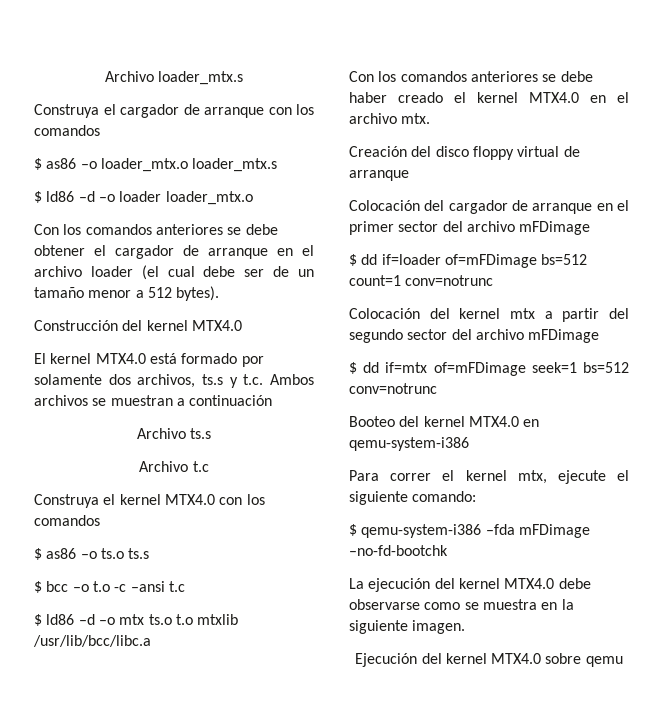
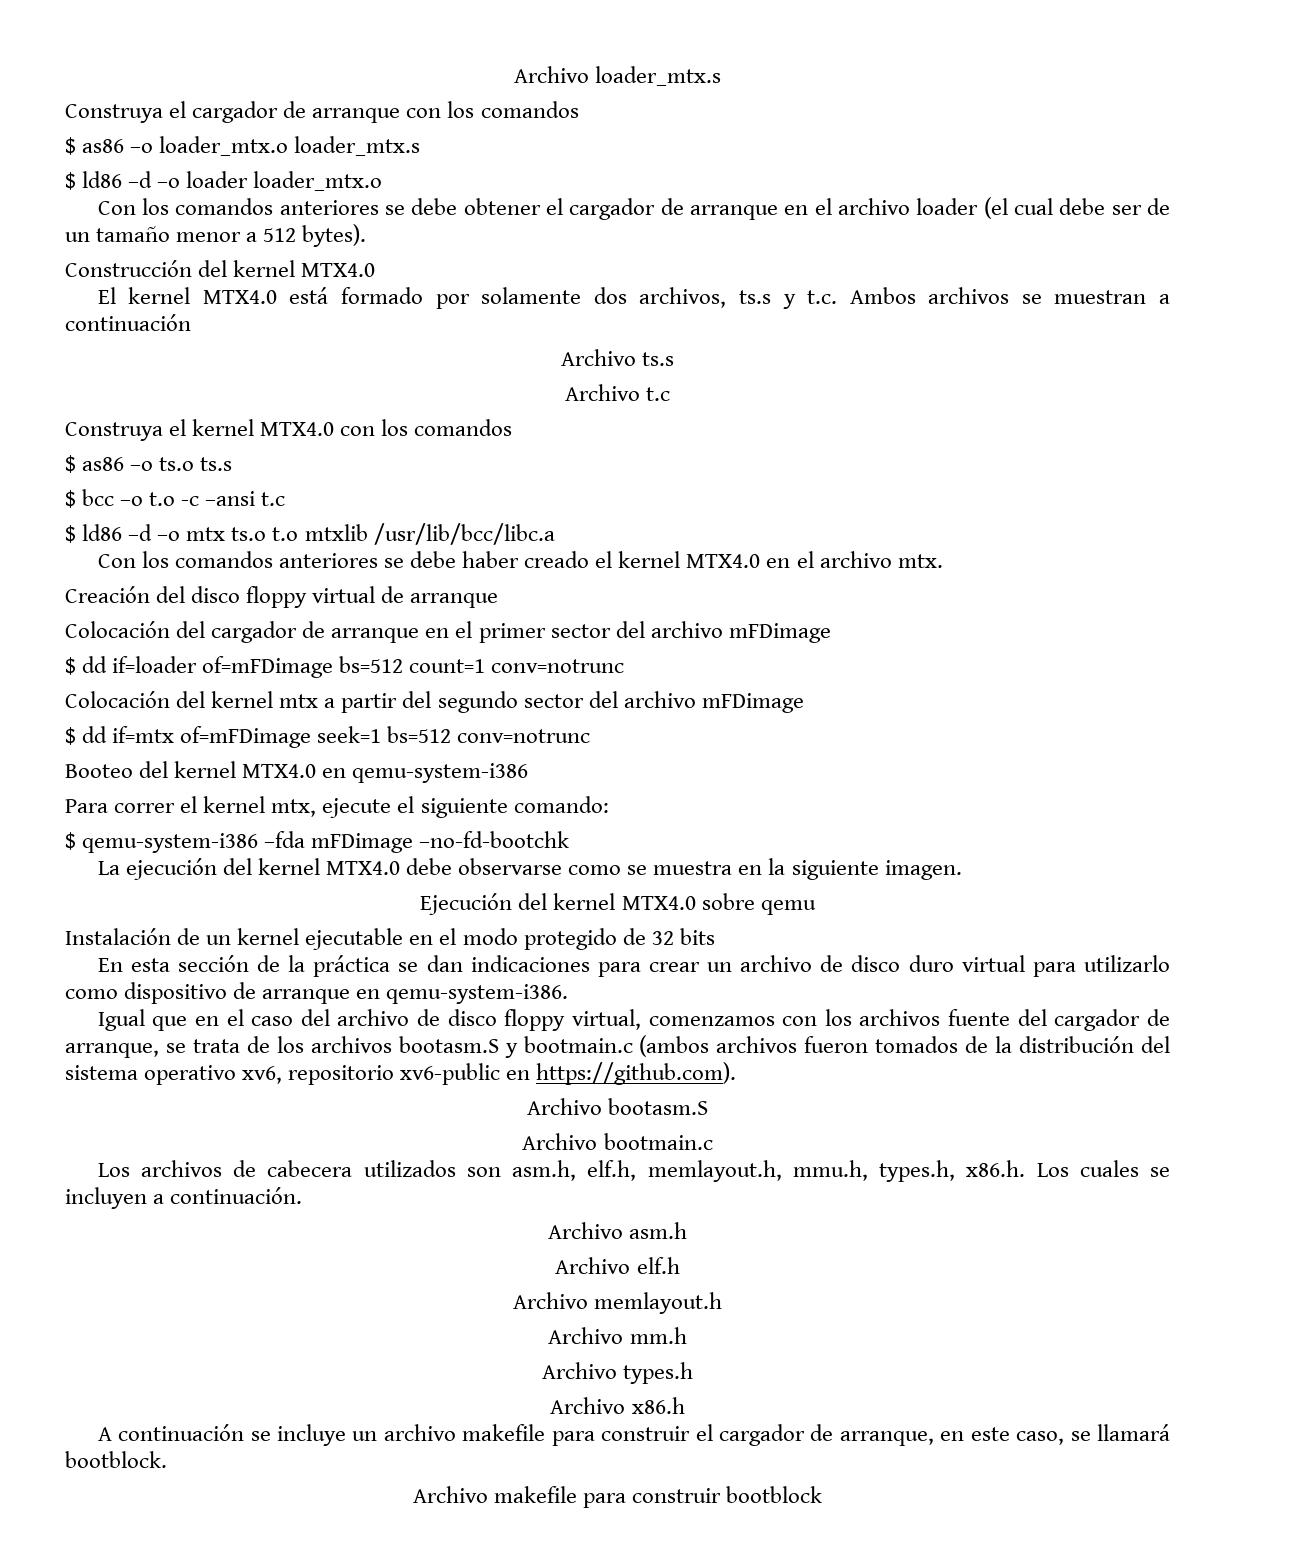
+ Instalación de un kernel ejecutable en el modo protegido de 32 bits
+ En esta sección de la práctica se dan indicaciones para crear un archivo de disco duro virtual para utilizarlo como dispositivo de arranque en qemu-system-i386.
+ Igual que en el caso del archivo de disco floppy virtual, comenzamos con los archivos fuente del cargador de arranque, se trata de los archivos bootasm.S y bootmain.c (ambos archivos fueron tomados de la distribución del sistema operativo xv6, repositorio xv6-public en https://github.com).
+ Archivo bootasm.S
+ Archivo bootmain.c
+ Los archivos de cabecera utilizados son asm.h, elf.h, memlayout.h, mmu.h, types.h, x86.h. Los cuales se incluyen a continuación.
+ Archivo asm.h
+ Archivo elf.h
+ Archivo memlayout.h
+ Archivo mm.h
+ Archivo types.h
+ Archivo x86.h
+ A continuación se incluye un archivo makefile para construir el cargador de arranque, en este caso, se llamará bootblock.
+ Archivo makefile para construir bootblock

